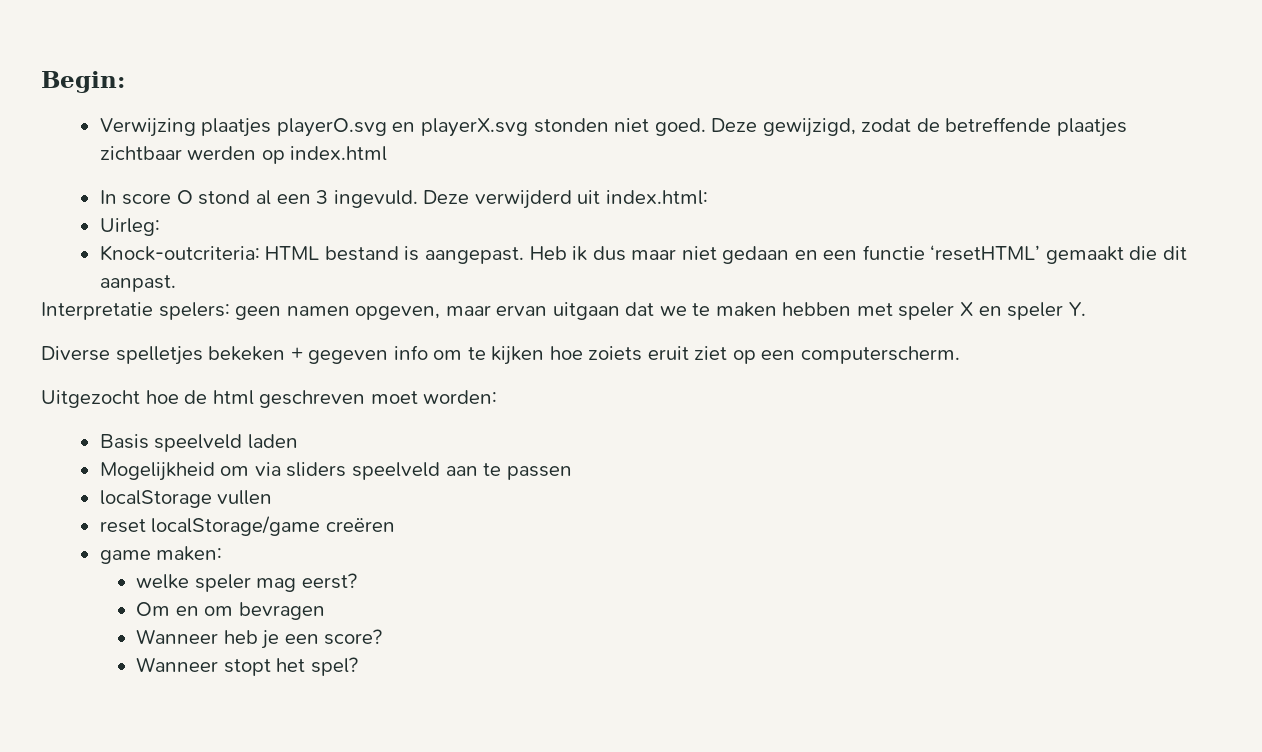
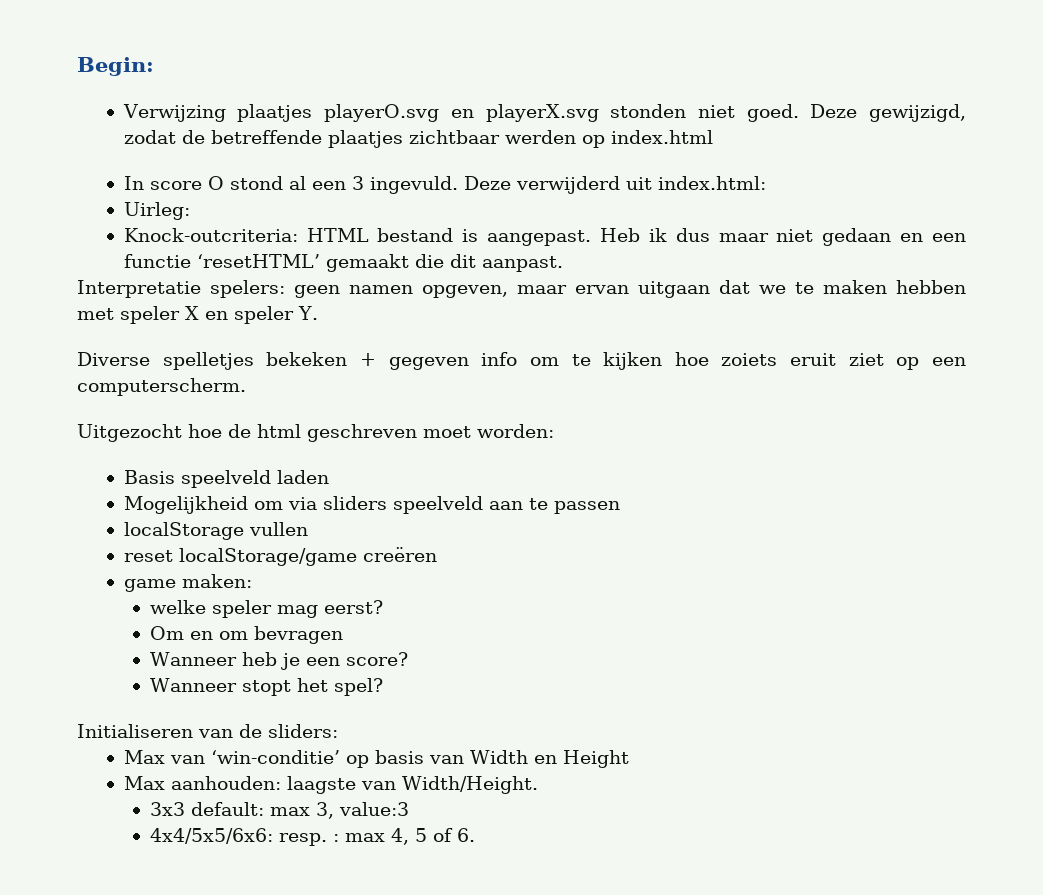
+ Initialiseren van de sliders:
+ Max van ‘win-conditie’ op basis van Width en Height
+ Max aanhouden: laagste van Width/Height.
+ 3x3 default: max 3, value:3
+ 4x4/5x5/6x6: resp. : max 4, 5 of 6.

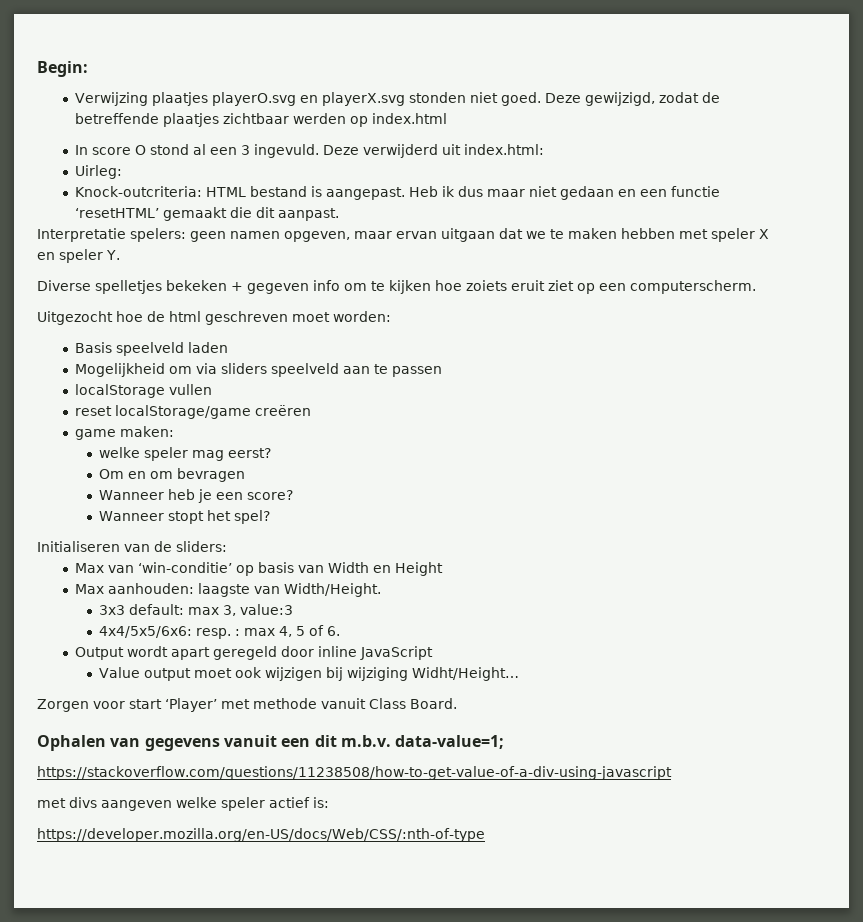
+ Output wordt apart geregeld door inline JavaScript
+ Value output moet ook wijzigen bij wijziging Widht/Height…
+ Zorgen voor start ‘Player’ met methode vanuit Class Board.
+ Ophalen van gegevens vanuit een dit m.b.v. data-value=1;
+ https://stackoverflow.com/questions/11238508/how-to-get-value-of-a-div-using-javascript
+ met divs aangeven welke speler actief is:
+ https://developer.mozilla.org/en-US/docs/Web/CSS/:nth-of-type

